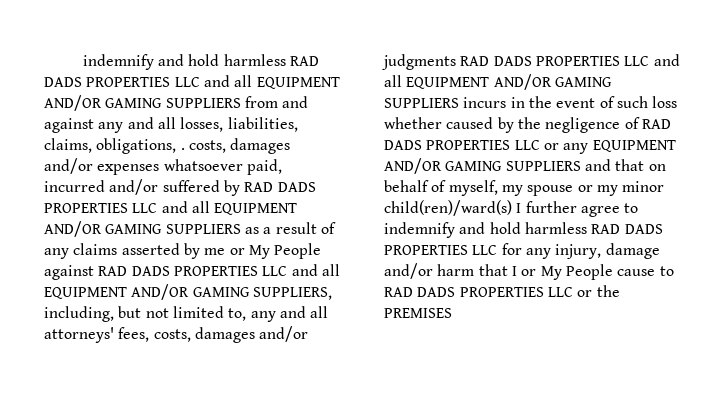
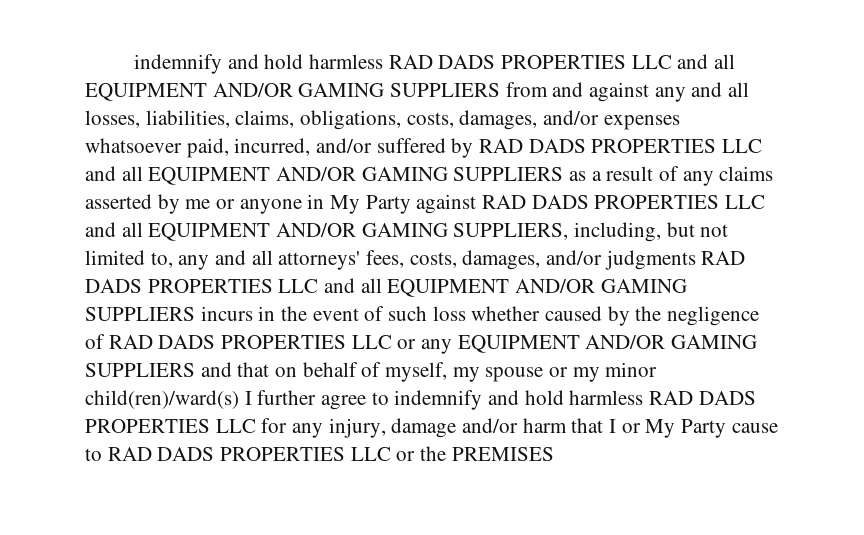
- indemnify and hold harmless RAD DADS PROPERTIES LLC and all EQUIPMENT AND/OR GAMING SUPPLIERS from and against any and all losses, liabilities, claims, obligations, . costs, damages and/or expenses whatsoever paid, incurred and/or suffered by RAD DADS PROPERTIES LLC and all EQUIPMENT AND/OR GAMING SUPPLIERS as a result of any claims asserted by me or My People against RAD DADS PROPERTIES LLC and all EQUIPMENT AND/OR GAMING SUPPLIERS, including, but not limited to, any and all attorneys' fees, costs, damages and/or judgments RAD DADS PROPERTIES LLC and all EQUIPMENT AND/OR GAMING SUPPLIERS incurs in the event of such loss whether caused by the negligence of RAD DADS PROPERTIES LLC or any EQUIPMENT AND/OR GAMING SUPPLIERS and that on behalf of myself, my spouse or my minor child(ren)/ward(s) I further agree to indemnify and hold harmless RAD DADS PROPERTIES LLC for any injury, damage and/or harm that I or My People cause to RAD DADS PROPERTIES LLC or the PREMISES
+ indemnify and hold harmless RAD DADS PROPERTIES LLC and all EQUIPMENT AND/OR GAMING SUPPLIERS from and against any and all losses, liabilities, claims, obligations, costs, damages, and/or expenses whatsoever paid, incurred, and/or suffered by RAD DADS PROPERTIES LLC and all EQUIPMENT AND/OR GAMING SUPPLIERS as a result of any claims asserted by me or anyone in My Party against RAD DADS PROPERTIES LLC and all EQUIPMENT AND/OR GAMING SUPPLIERS, including, but not limited to, any and all attorneys' fees, costs, damages, and/or judgments RAD DADS PROPERTIES LLC and all EQUIPMENT AND/OR GAMING SUPPLIERS incurs in the event of such loss whether caused by the negligence of RAD DADS PROPERTIES LLC or any EQUIPMENT AND/OR GAMING SUPPLIERS and that on behalf of myself, my spouse or my minor child(ren)/ward(s) I further agree to indemnify and hold harmless RAD DADS PROPERTIES LLC for any injury, damage and/or harm that I or My Party cause to RAD DADS PROPERTIES LLC or the PREMISES

